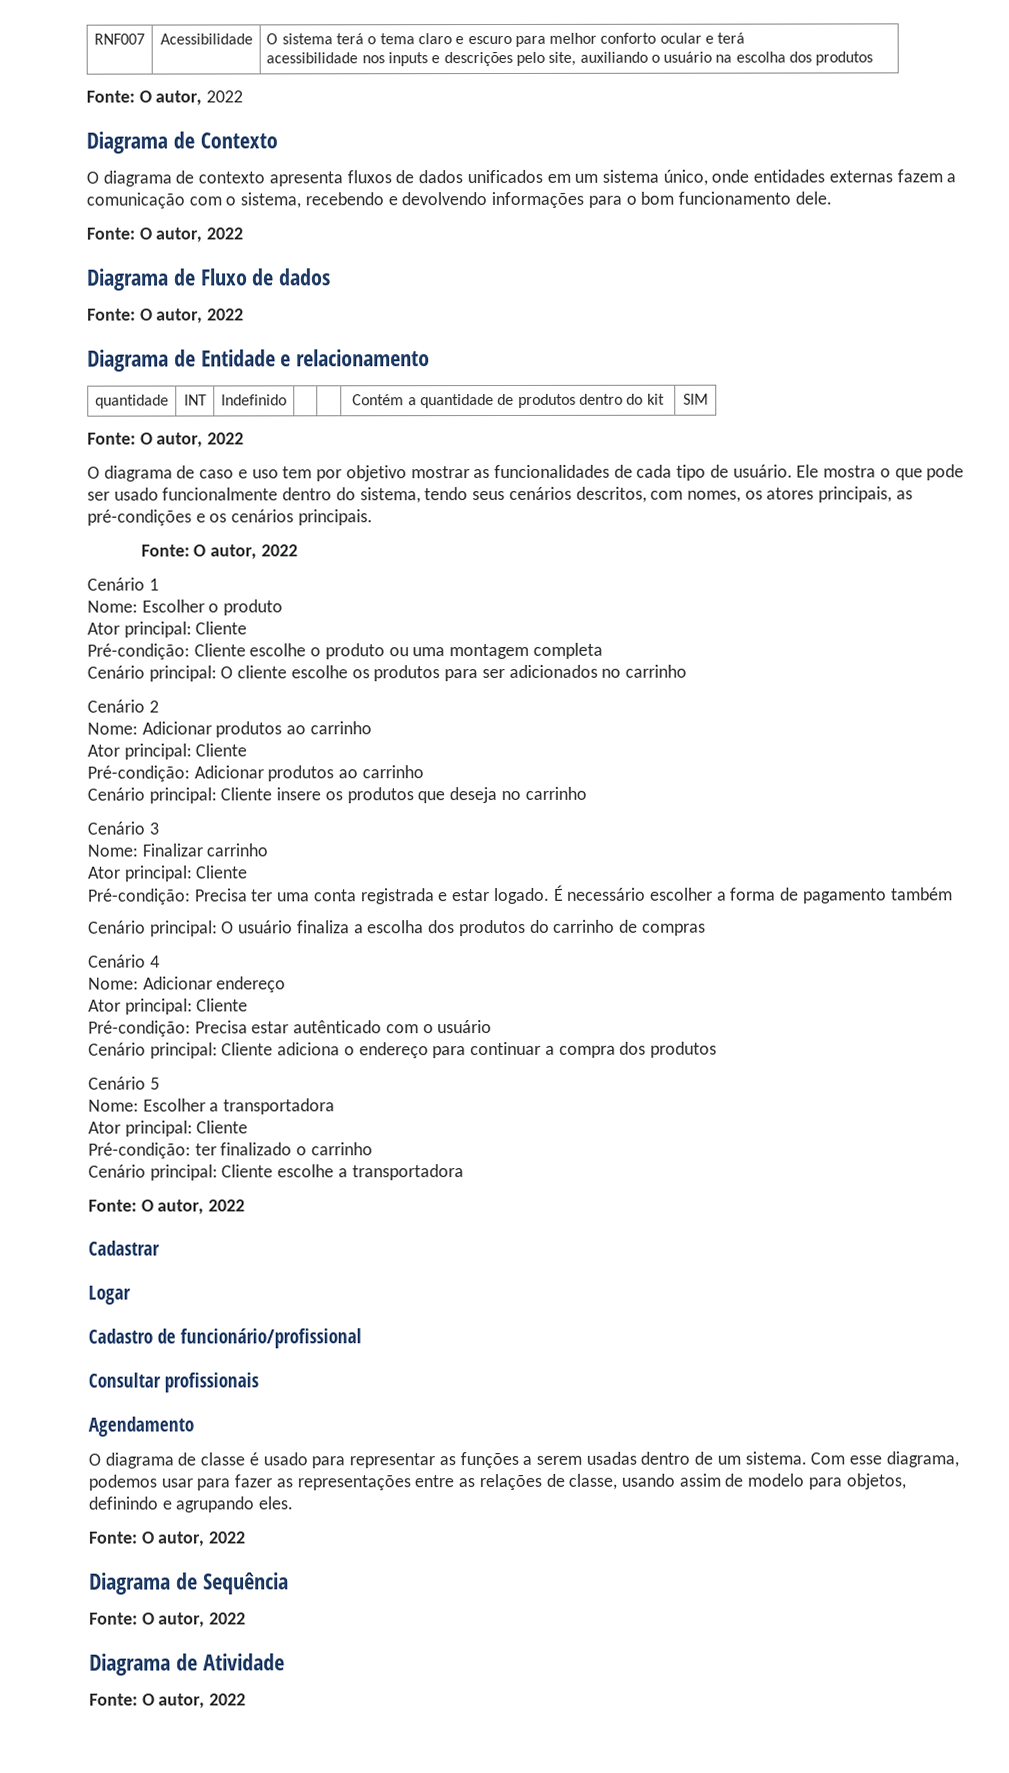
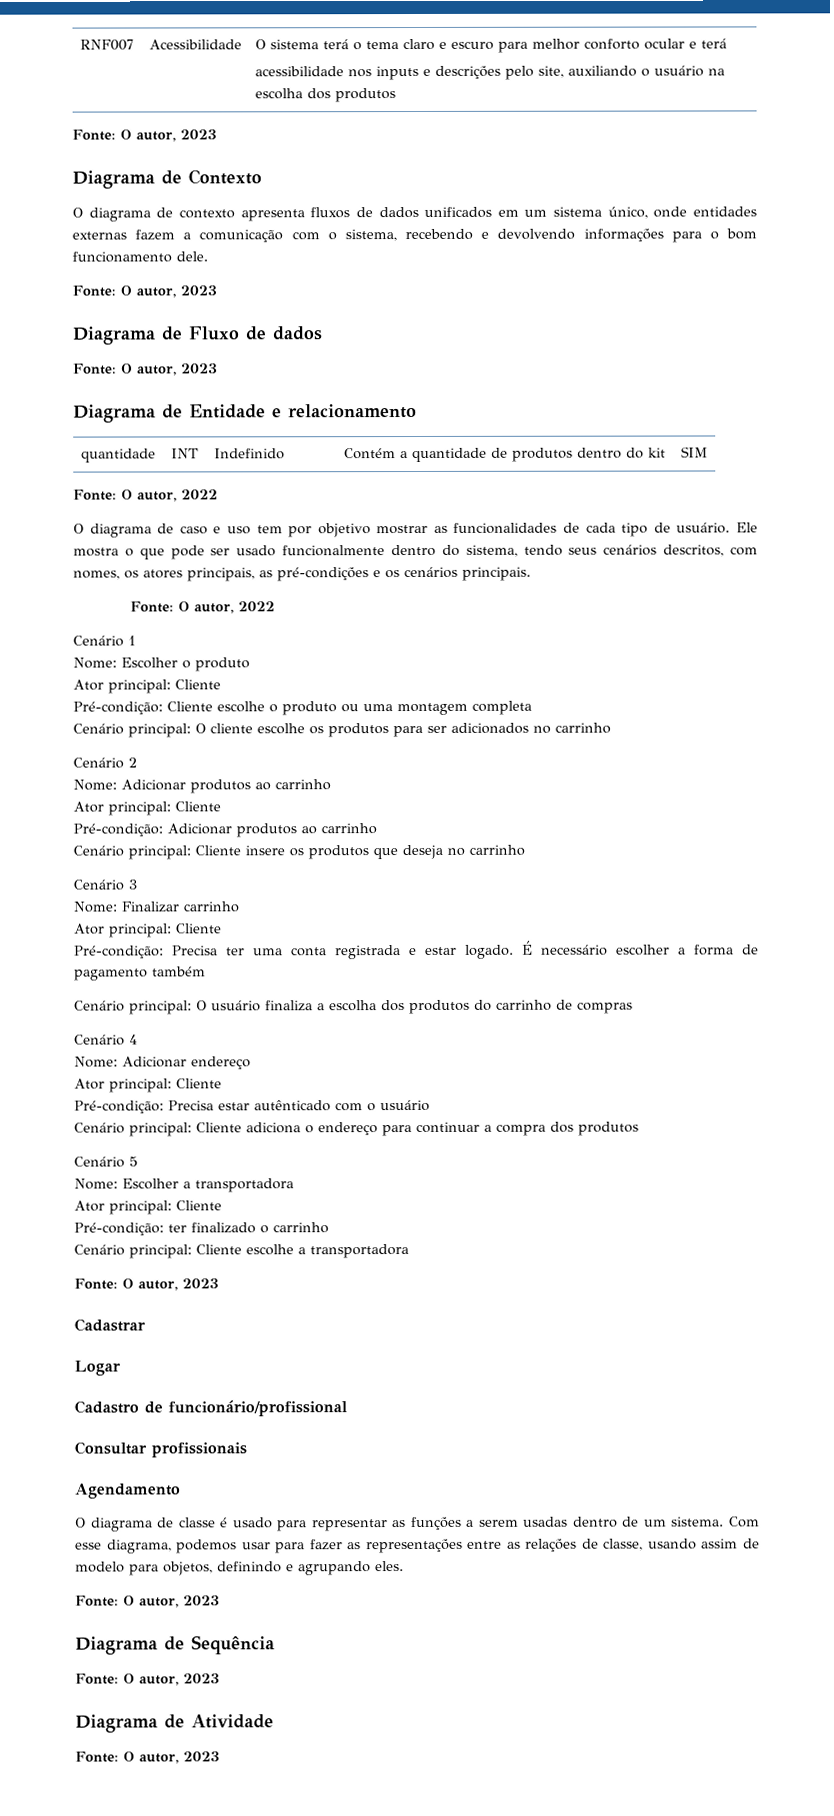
  RNF007 | Acessibilidade | O sistema terá o tema claro e escuro para melhor conforto ocular e terá
  acessibilidade nos inputs e descrições pelo site, auxiliando o usuário na escolha dos produtos
- Fonte: O autor, 2022
+ Fonte: O autor, 2023
  O diagrama de contexto apresenta fluxos de dados unificados em um sistema único, onde entidades externas fazem a comunicação com o sistema, recebendo e devolvendo informações para o bom funcionamento dele.
- Fonte: O autor, 2022
+ Fonte: O autor, 2023
  Diagrama de Fluxo de dados
- Fonte: O autor, 2022
+ Fonte: O autor, 2023
  Cenário principal: Cliente escolhe a transportadora
- Fonte: O autor, 2022
+ Fonte: O autor, 2023
  Com esse diagrama, podemos usar para fazer as representações entre as relações de classe, usando assim de modelo para objetos, definindo e agrupando eles.
- Fonte: O autor, 2022
+ Fonte: O autor, 2023
  Diagrama de Sequência
- Fonte: O autor, 2022
+ Fonte: O autor, 2023
  Diagrama de Atividade
- Fonte: O autor, 2022
+ Fonte: O autor, 2023

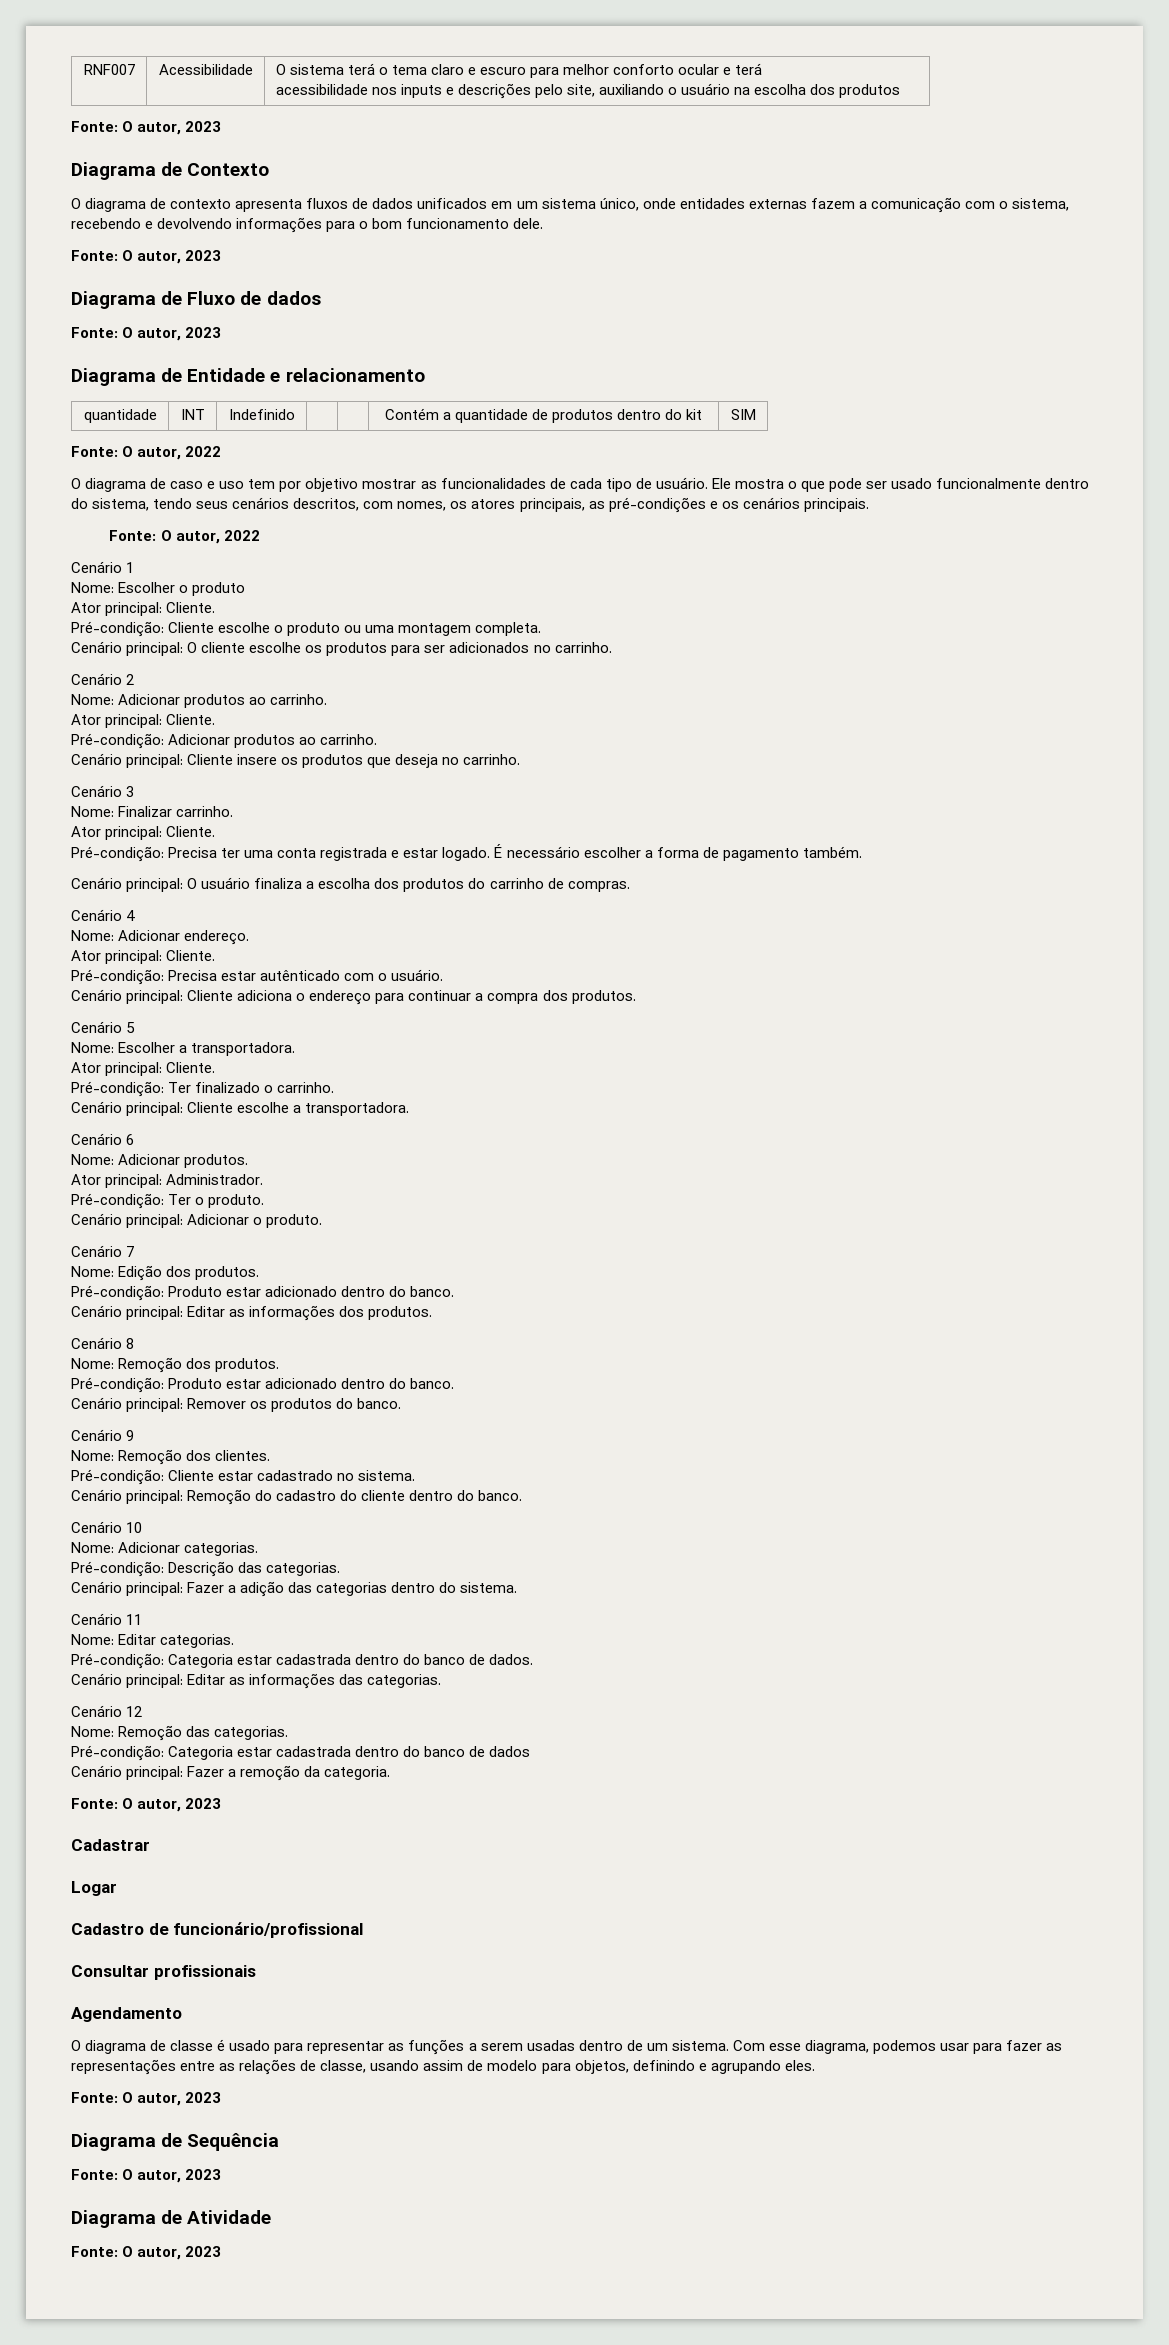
  Nome: Escolher o produto
- Ator principal: Cliente
+ Ator principal: Cliente.
- Pré-condição: Cliente escolhe o produto ou uma montagem completa
+ Pré-condição: Cliente escolhe o produto ou uma montagem completa.
- Cenário principal: O cliente escolhe os produtos para ser adicionados no carrinho
+ Cenário principal: O cliente escolhe os produtos para ser adicionados no carrinho.
- Nome: Adicionar produtos ao carrinho
- Ator principal: Cliente
+ Nome: Adicionar produtos ao carrinho.
+ Ator principal: Cliente.
- Pré-condição: Adicionar produtos ao carrinho
+ Pré-condição: Adicionar produtos ao carrinho.
- Cenário principal: Cliente insere os produtos que deseja no carrinho
+ Cenário principal: Cliente insere os produtos que deseja no carrinho.
- Nome: Finalizar carrinho
- Ator principal: Cliente
+ Nome: Finalizar carrinho.
+ Ator principal: Cliente.
- É necessário escolher a forma de pagamento também
+ É necessário escolher a forma de pagamento também.
- Cenário principal: O usuário finaliza a escolha dos produtos do carrinho de compras
+ Cenário principal: O usuário finaliza a escolha dos produtos do carrinho de compras.
- Nome: Adicionar endereço
- Ator principal: Cliente
+ Nome: Adicionar endereço.
+ Ator principal: Cliente.
- Pré-condição: Precisa estar autênticado com o usuário
+ Pré-condição: Precisa estar autênticado com o usuário.
- Cenário principal: Cliente adiciona o endereço para continuar a compra dos produtos
+ Cenário principal: Cliente adiciona o endereço para continuar a compra dos produtos.
- Nome: Escolher a transportadora
- Ator principal: Cliente
- Pré-condição: ter finalizado o carrinho
+ Nome: Escolher a transportadora.
+ Ator principal: Cliente.
+ Pré-condição: Ter finalizado o carrinho.
- Cenário principal: Cliente escolhe a transportadora
+ Cenário principal: Cliente escolhe a transportadora.
+ Cenário 6
+ Nome: Adicionar produtos.
+ Ator principal: Administrador.
+ Pré-condição: Ter o produto.
+ Cenário principal: Adicionar o produto.
+ Cenário 7
+ Nome: Edição dos produtos.
+ Pré-condição: Produto estar adicionado dentro do banco.
+ Cenário principal: Editar as informações dos produtos.
+ Cenário 8
+ Nome: Remoção dos produtos.
+ Pré-condição: Produto estar adicionado dentro do banco.
+ Cenário principal: Remover os produtos do banco.
+ Cenário 9
+ Nome: Remoção dos clientes.
+ Pré-condição: Cliente estar cadastrado no sistema.
+ Cenário principal: Remoção do cadastro do cliente dentro do banco.
+ Cenário 10
+ Nome: Adicionar categorias.
+ Pré-condição: Descrição das categorias.
+ Cenário principal: Fazer a adição das categorias dentro do sistema.
+ Cenário 11
+ Nome: Editar categorias.
+ Pré-condição: Categoria estar cadastrada dentro do banco de dados.
+ Cenário principal: Editar as informações das categorias.
+ Cenário 12
+ Nome: Remoção das categorias.
+ Pré-condição: Categoria estar cadastrada dentro do banco de dados
+ Cenário principal: Fazer a remoção da categoria.

